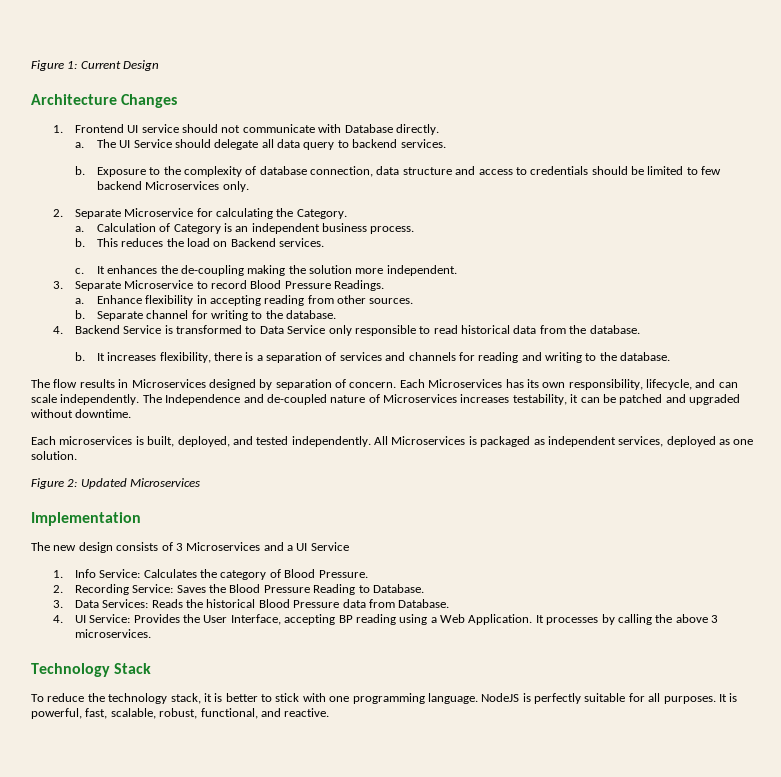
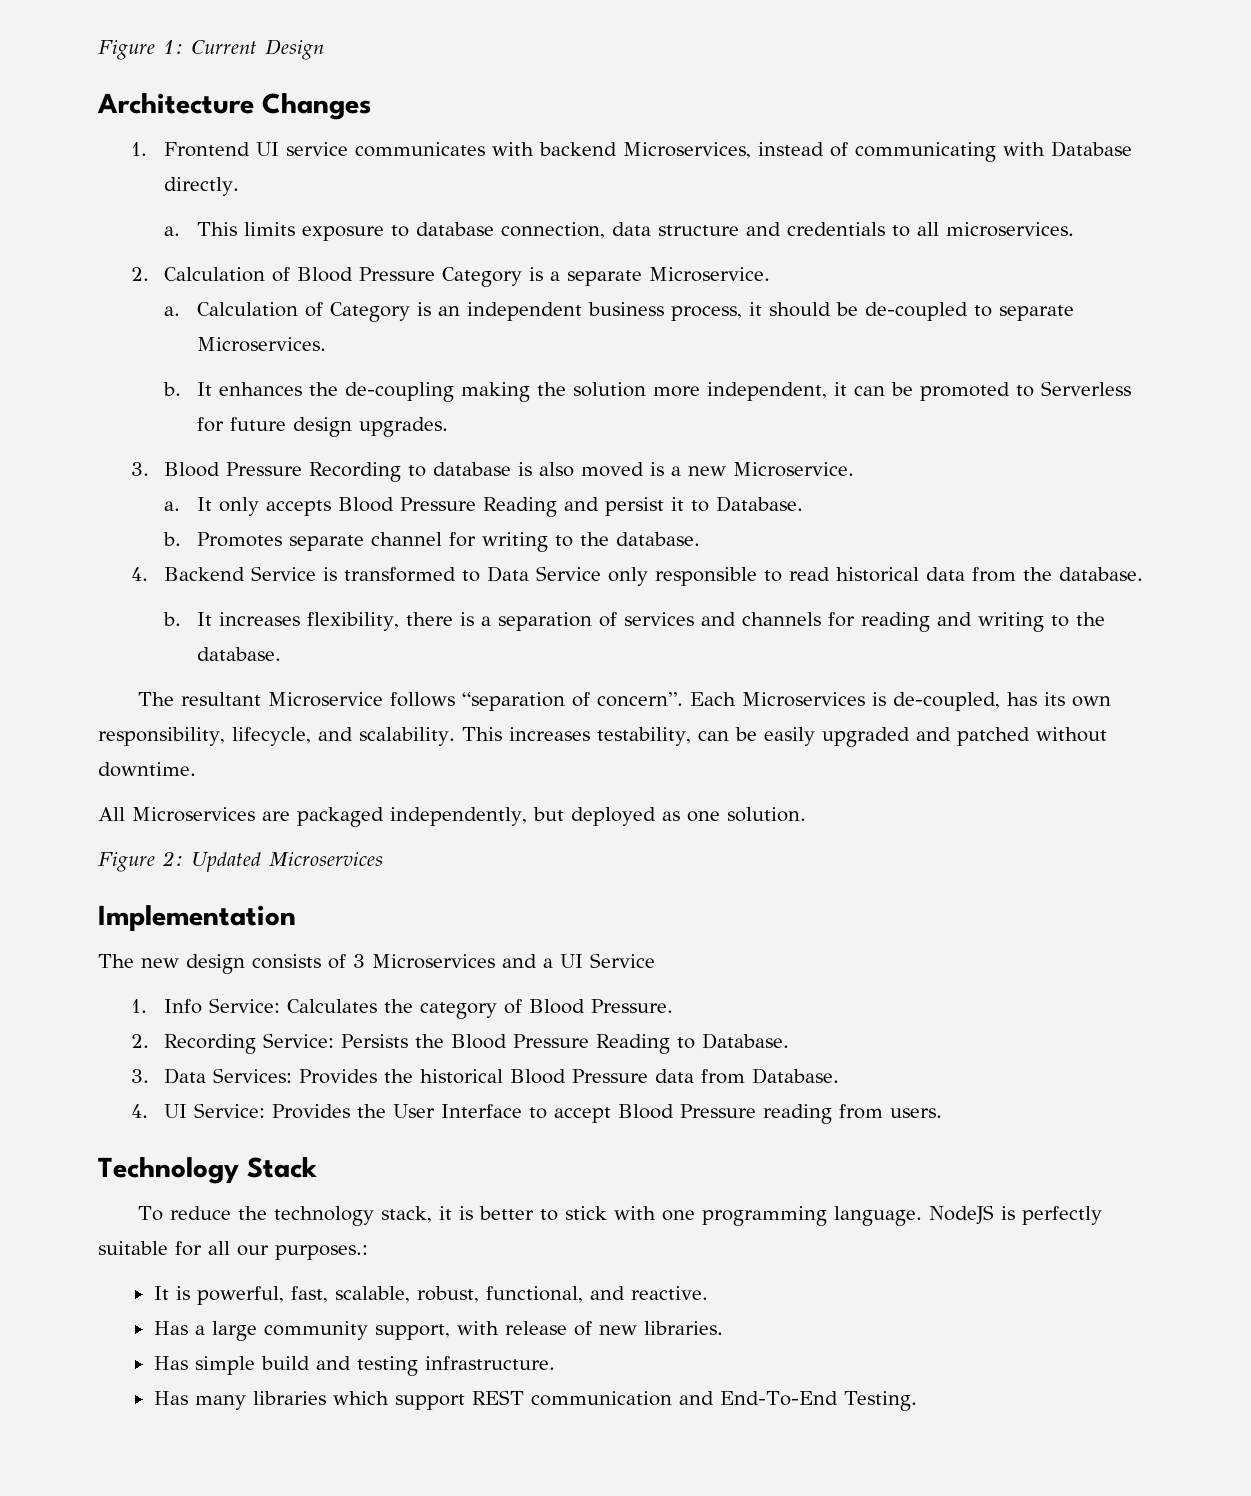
- 1. Frontend UI service should not communicate with Database directly.
- a. The UI Service should delegate all data query to backend services.
- b. Exposure to the complexity of database connection, data structure and access to credentials should be limited to few backend Microservices only.
- 2. Separate Microservice for calculating the Category.
+ 1. Frontend UI service communicates with backend Microservices, instead of communicating with Database directly.
+ a. This limits exposure to database connection, data structure and credentials to all microservices.
+ 2. Calculation of Blood Pressure Category is a separate Microservice.
- Calculation of Category is an independent business process.
- b. This reduces the load on Backend services.
- c.
+ Calculation of Category is an independent business process, it should be de-coupled to separate Microservices.
+ b.
- It enhances the de-coupling making the solution more independent.
- 3. Separate Microservice to record Blood Pressure Readings.
- a. Enhance flexibility in accepting reading from other sources.
- b. Separate channel for writing to the database.
+ It enhances the de-coupling making the solution more independent, it can be promoted to Serverless for future design upgrades.
+ 3. Blood Pressure Recording to database is also moved is a new Microservice.
+ a. It only accepts Blood Pressure Reading and persist it to Database.
+ b. Promotes separate channel for writing to the database.
- The flow results in Microservices designed by separation of concern. Each Microservices has its own responsibility, lifecycle, and can scale independently. The Independence and de-coupled nature of Microservices increases testability, it can be patched and upgraded without downtime.
- Each microservices is built, deployed, and tested independently. All Microservices is packaged as independent services, deployed as one solution.
+ The resultant Microservice follows “separation of concern”. Each Microservices is de-coupled, has its own responsibility, lifecycle, and scalability. This increases testability, can be easily upgraded and patched without downtime.
+ All Microservices are packaged independently, but deployed as one solution.
- 2. Recording Service: Saves the Blood Pressure Reading to Database.
+ 2. Recording Service: Persists the Blood Pressure Reading to Database.
- 3. Data Services: Reads the historical Blood Pressure data from Database.
+ 3. Data Services: Provides the historical Blood Pressure data from Database.
- 4. UI Service: Provides the User Interface, accepting BP reading using a Web Application. It processes by calling the above 3 microservices.
+ 4. UI Service: Provides the User Interface to accept Blood Pressure reading from users.
- NodeJS is perfectly suitable for all purposes. It is powerful, fast, scalable, robust, functional, and reactive.
+ NodeJS is perfectly suitable for all our purposes.:
+ It is powerful, fast, scalable, robust, functional, and reactive.
+ Has a large community support, with release of new libraries.
+ Has simple build and testing infrastructure.
+ Has many libraries which support REST communication and End-To-End Testing.

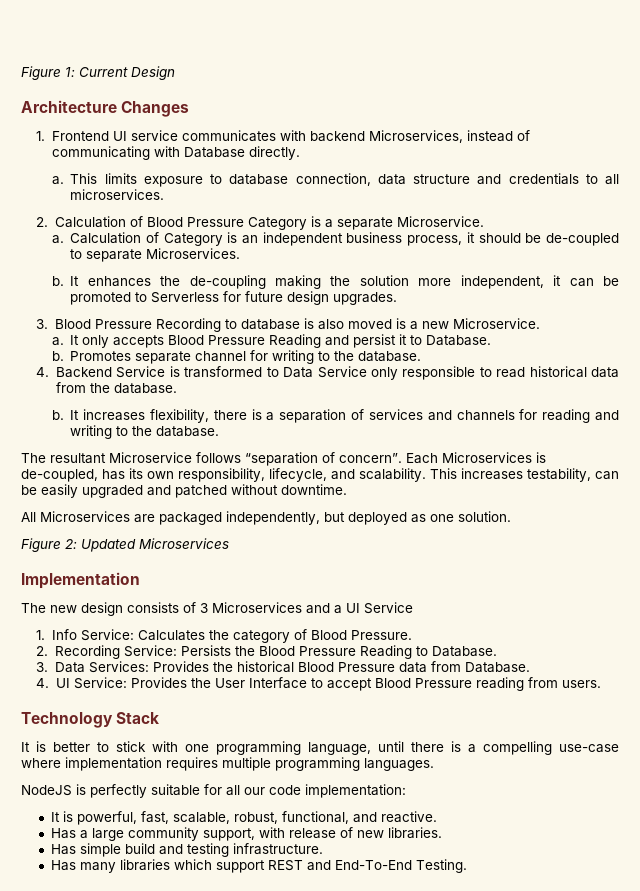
- To reduce the technology stack, it is better to stick with one programming language. NodeJS is perfectly suitable for all our purposes.:
+ It is better to stick with one programming language, until there is a compelling use-case where implementation requires multiple programming languages.
+ NodeJS is perfectly suitable for all our code implementation:
- Has many libraries which support REST communication and End-To-End Testing.
+ Has many libraries which support REST and End-To-End Testing.

